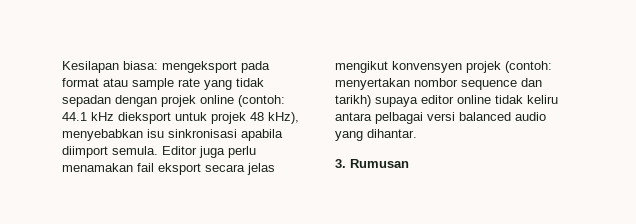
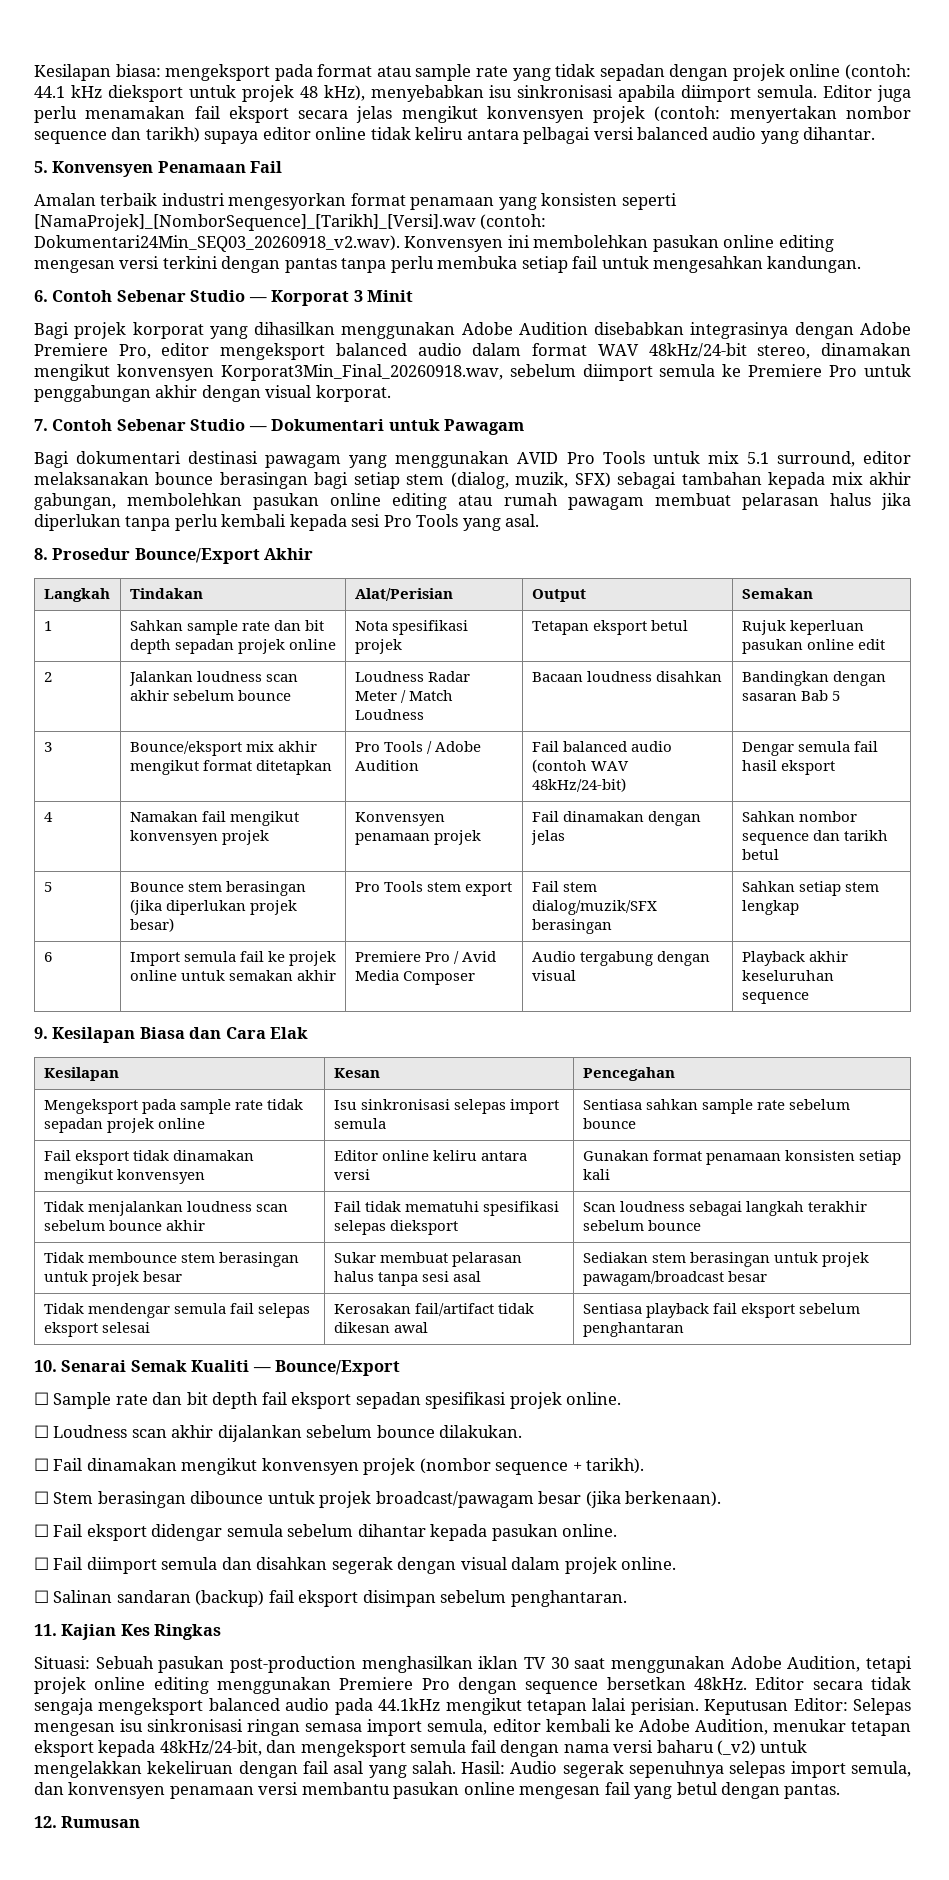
- 3. Rumusan
+ 5. Konvensyen Penamaan Fail
+ Amalan terbaik industri mengesyorkan format penamaan yang konsisten seperti [NamaProjek]_[NomborSequence]_[Tarikh]_[Versi].wav (contoh: Dokumentari24Min_SEQ03_20260918_v2.wav). Konvensyen ini membolehkan pasukan online editing mengesan versi terkini dengan pantas tanpa perlu membuka setiap fail untuk mengesahkan kandungan.
+ 6. Contoh Sebenar Studio — Korporat 3 Minit
+ Bagi projek korporat yang dihasilkan menggunakan Adobe Audition disebabkan integrasinya dengan Adobe Premiere Pro, editor mengeksport balanced audio dalam format WAV 48kHz/24-bit stereo, dinamakan mengikut konvensyen Korporat3Min_Final_20260918.wav, sebelum diimport semula ke Premiere Pro untuk penggabungan akhir dengan visual korporat.
+ 7. Contoh Sebenar Studio — Dokumentari untuk Pawagam
+ Bagi dokumentari destinasi pawagam yang menggunakan AVID Pro Tools untuk mix 5.1 surround, editor melaksanakan bounce berasingan bagi setiap stem (dialog, muzik, SFX) sebagai tambahan kepada mix akhir gabungan, membolehkan pasukan online editing atau rumah pawagam membuat pelarasan halus jika diperlukan tanpa perlu kembali kepada sesi Pro Tools yang asal.
+ 8. Prosedur Bounce/Export Akhir
+ Langkah | Tindakan | Alat/Perisian | Output | Semakan
+ 1 | Sahkan sample rate dan bit depth sepadan projek online | Nota spesifikasi projek | Tetapan eksport betul | Rujuk keperluan pasukan online edit
+ 2 | Jalankan loudness scan akhir sebelum bounce | Loudness Radar Meter / Match Loudness | Bacaan loudness disahkan | Bandingkan dengan sasaran Bab 5
+ 3 | Bounce/eksport mix akhir mengikut format ditetapkan | Pro Tools / Adobe Audition | Fail balanced audio (contoh WAV 48kHz/24-bit) | Dengar semula fail hasil eksport
+ 4 | Namakan fail mengikut konvensyen projek | Konvensyen penamaan projek | Fail dinamakan dengan jelas | Sahkan nombor sequence dan tarikh betul
+ 5 | Bounce stem berasingan (jika diperlukan projek besar) | Pro Tools stem export | Fail stem dialog/muzik/SFX berasingan | Sahkan setiap stem lengkap
+ 6 | Import semula fail ke projek online untuk semakan akhir | Premiere Pro / Avid Media Composer | Audio tergabung dengan visual | Playback akhir keseluruhan sequence
+ 9. Kesilapan Biasa dan Cara Elak
+ Kesilapan | Kesan | Pencegahan
+ Mengeksport pada sample rate tidak sepadan projek online | Isu sinkronisasi selepas import semula | Sentiasa sahkan sample rate sebelum bounce
+ Fail eksport tidak dinamakan mengikut konvensyen | Editor online keliru antara versi | Gunakan format penamaan konsisten setiap kali
+ Tidak menjalankan loudness scan sebelum bounce akhir | Fail tidak mematuhi spesifikasi selepas dieksport | Scan loudness sebagai langkah terakhir sebelum bounce
+ Tidak membounce stem berasingan untuk projek besar | Sukar membuat pelarasan halus tanpa sesi asal | Sediakan stem berasingan untuk projek pawagam/broadcast besar
+ Tidak mendengar semula fail selepas eksport selesai | Kerosakan fail/artifact tidak dikesan awal | Sentiasa playback fail eksport sebelum penghantaran
+ 10. Senarai Semak Kualiti — Bounce/Export
+ ☐ Sample rate dan bit depth fail eksport sepadan spesifikasi projek online.
+ ☐ Loudness scan akhir dijalankan sebelum bounce dilakukan.
+ ☐ Fail dinamakan mengikut konvensyen projek (nombor sequence + tarikh).
+ ☐ Stem berasingan dibounce untuk projek broadcast/pawagam besar (jika berkenaan).
+ ☐ Fail eksport didengar semula sebelum dihantar kepada pasukan online.
+ ☐ Fail diimport semula dan disahkan segerak dengan visual dalam projek online.
+ ☐ Salinan sandaran (backup) fail eksport disimpan sebelum penghantaran.
+ 11. Kajian Kes Ringkas
+ Situasi: Sebuah pasukan post-production menghasilkan iklan TV 30 saat menggunakan Adobe Audition, tetapi projek online editing menggunakan Premiere Pro dengan sequence bersetkan 48kHz. Editor secara tidak sengaja mengeksport balanced audio pada 44.1kHz mengikut tetapan lalai perisian. Keputusan Editor: Selepas mengesan isu sinkronisasi ringan semasa import semula, editor kembali ke Adobe Audition, menukar tetapan eksport kepada 48kHz/24-bit, dan mengeksport semula fail dengan nama versi baharu (_v2) untuk mengelakkan kekeliruan dengan fail asal yang salah. Hasil: Audio segerak sepenuhnya selepas import semula, dan konvensyen penamaan versi membantu pasukan online mengesan fail yang betul dengan pantas.
+ 12. Rumusan

